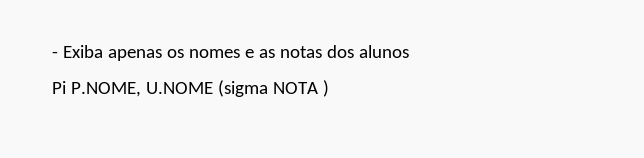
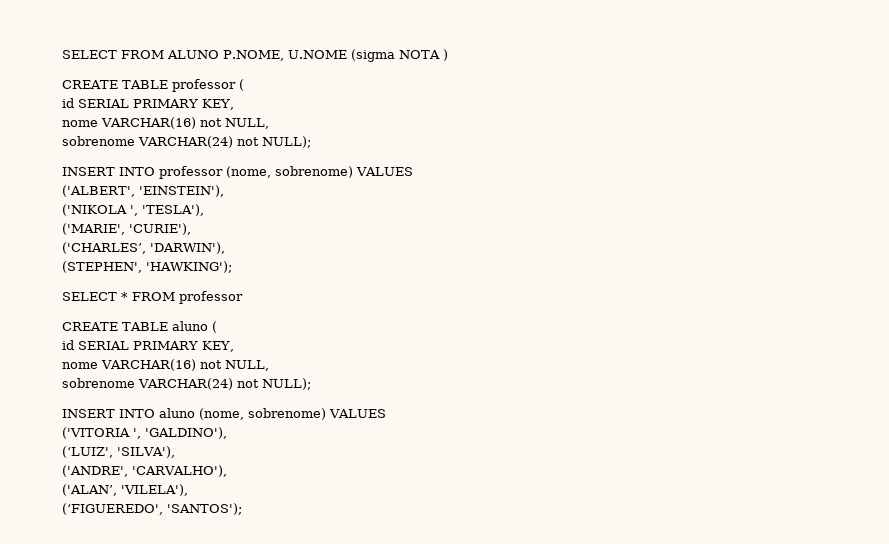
- - Exiba apenas os nomes e as notas dos alunos
- Pi P.NOME, U.NOME (sigma NOTA )
+ SELECT FROM ALUNO P.NOME, U.NOME (sigma NOTA )
+ CREATE TABLE professor (
+ id SERIAL PRIMARY KEY,
+ nome VARCHAR(16) not NULL,
+ sobrenome VARCHAR(24) not NULL);
+ INSERT INTO professor (nome, sobrenome) VALUES
+ ('ALBERT', 'EINSTEIN'),
+ ('NIKOLA ', 'TESLA'),
+ ('MARIE', 'CURIE'),
+ ('CHARLES’, 'DARWIN'),
+ (STEPHEN', 'HAWKING');
+ SELECT * FROM professor
+ CREATE TABLE aluno (
+ id SERIAL PRIMARY KEY,
+ nome VARCHAR(16) not NULL,
+ sobrenome VARCHAR(24) not NULL);
+ INSERT INTO aluno (nome, sobrenome) VALUES
+ ('VITORIA ', 'GALDINO'),
+ (‘LUIZ', 'SILVA'),
+ ('ANDRE', 'CARVALHO'),
+ ('ALAN’, 'VILELA'),
+ (‘FIGUEREDO', 'SANTOS');

